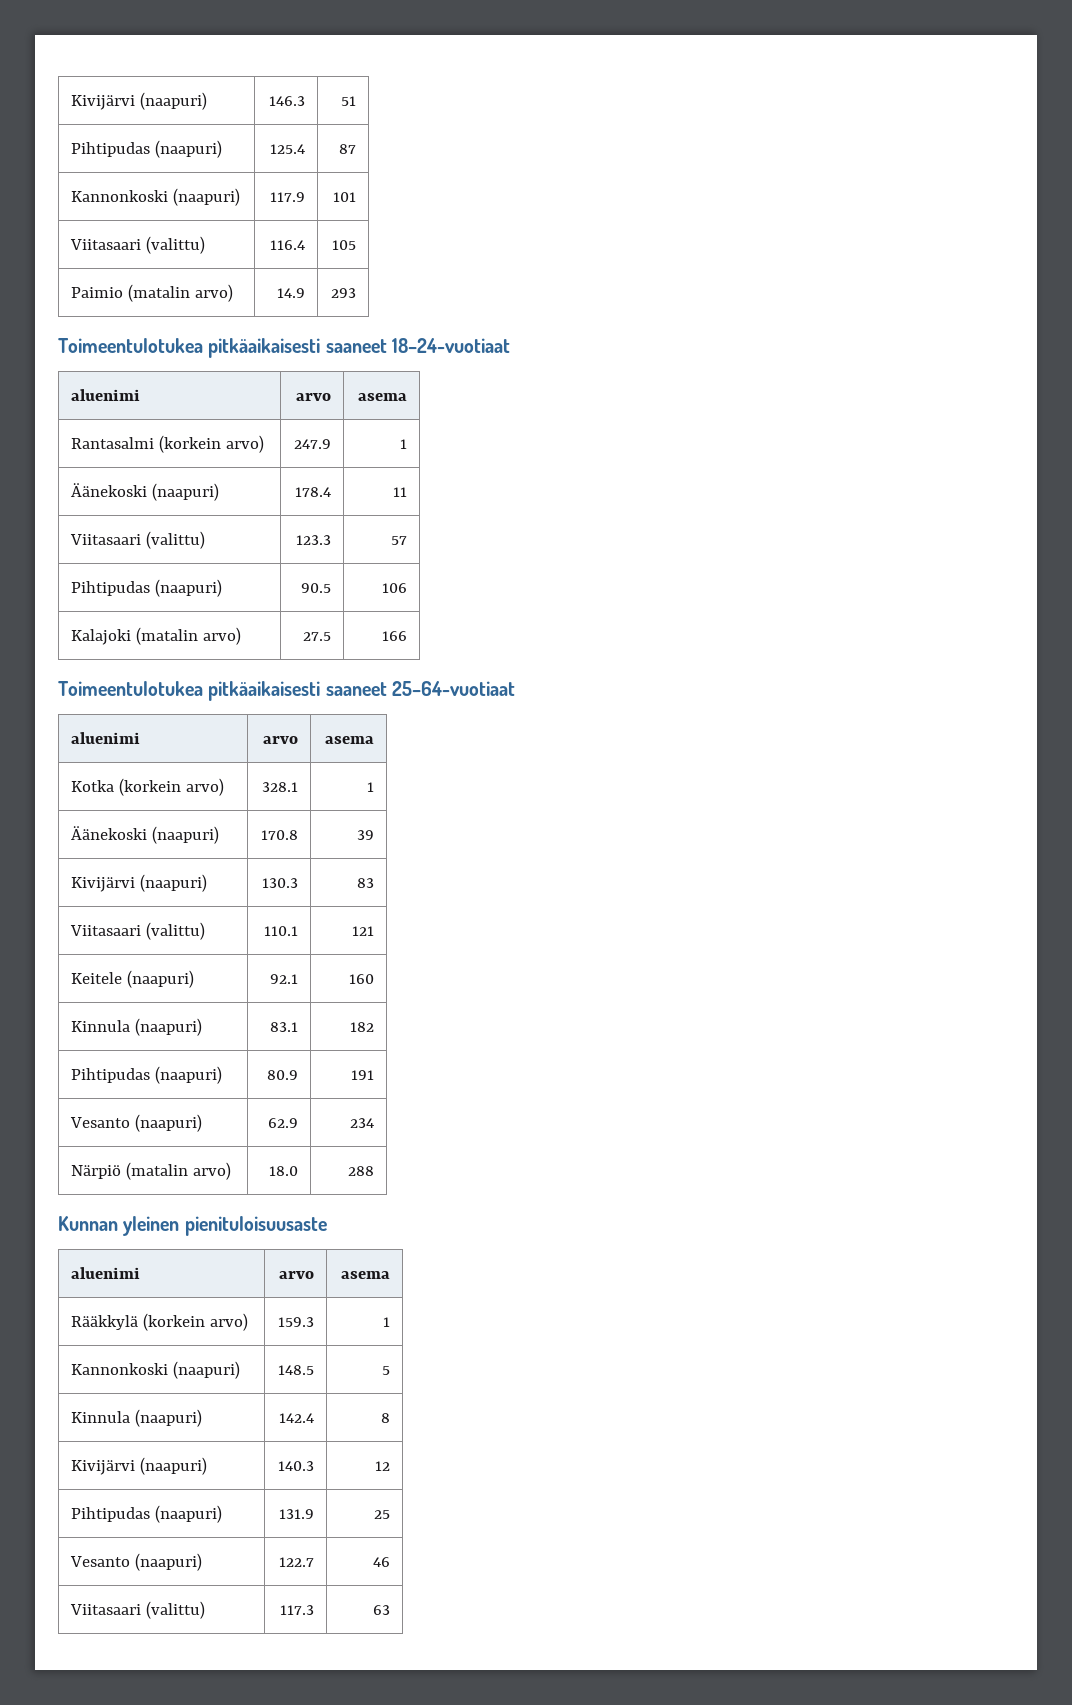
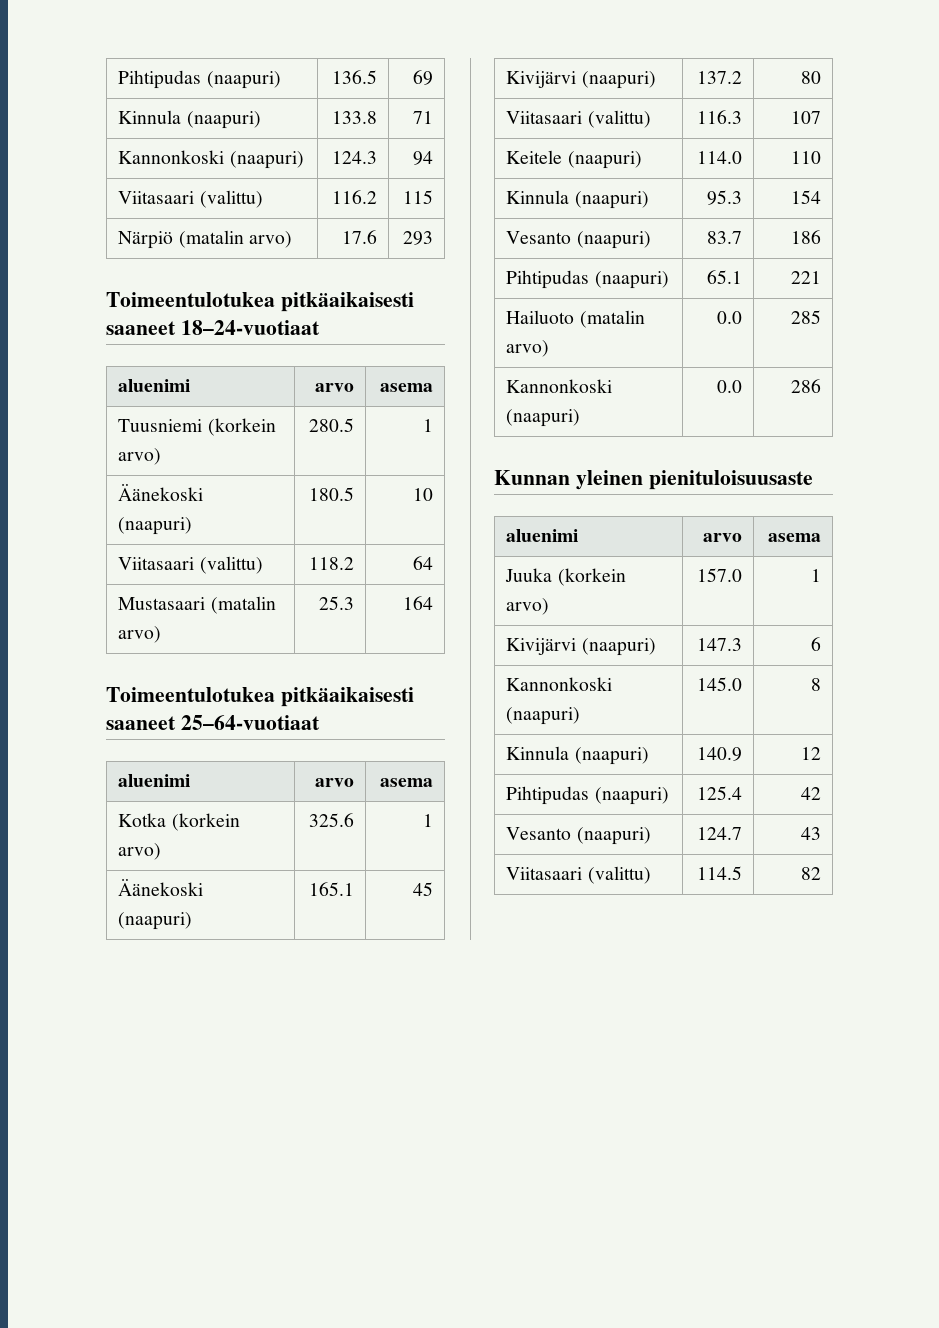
- Kivijärvi (naapuri) | 146.3 | 51
- Pihtipudas (naapuri) | 125.4 | 87
- Kannonkoski (naapuri) | 117.9 | 101
- Viitasaari (valittu) | 116.4 | 105
- Paimio (matalin arvo) | 14.9 | 293
+ Pihtipudas (naapuri) | 136.5 | 69
+ Kinnula (naapuri) | 133.8 | 71
+ Kannonkoski (naapuri) | 124.3 | 94
+ Viitasaari (valittu) | 116.2 | 115
+ Närpiö (matalin arvo) | 17.6 | 293
- Rantasalmi (korkein arvo) | 247.9 | 1
- Äänekoski (naapuri) | 178.4 | 11
- Viitasaari (valittu) | 123.3 | 57
- Pihtipudas (naapuri) | 90.5 | 106
- Kalajoki (matalin arvo) | 27.5 | 166
+ Tuusniemi (korkein arvo) | 280.5 | 1
+ Äänekoski (naapuri) | 180.5 | 10
+ Viitasaari (valittu) | 118.2 | 64
+ Mustasaari (matalin arvo) | 25.3 | 164
- Kotka (korkein arvo) | 328.1 | 1
- Äänekoski (naapuri) | 170.8 | 39
- Kivijärvi (naapuri) | 130.3 | 83
- Viitasaari (valittu) | 110.1 | 121
+ Kotka (korkein arvo) | 325.6 | 1
+ Äänekoski (naapuri) | 165.1 | 45
+ Kivijärvi (naapuri) | 137.2 | 80
+ Viitasaari (valittu) | 116.3 | 107
- Keitele (naapuri) | 92.1 | 160
- Kinnula (naapuri) | 83.1 | 182
- Pihtipudas (naapuri) | 80.9 | 191
- Vesanto (naapuri) | 62.9 | 234
- Närpiö (matalin arvo) | 18.0 | 288
+ Keitele (naapuri) | 114.0 | 110
+ Kinnula (naapuri) | 95.3 | 154
+ Vesanto (naapuri) | 83.7 | 186
+ Pihtipudas (naapuri) | 65.1 | 221
+ Hailuoto (matalin arvo) | 0.0 | 285
+ Kannonkoski (naapuri) | 0.0 | 286
- Rääkkylä (korkein arvo) | 159.3 | 1
- Kannonkoski (naapuri) | 148.5 | 5
- Kinnula (naapuri) | 142.4 | 8
- Kivijärvi (naapuri) | 140.3 | 12
+ Juuka (korkein arvo) | 157.0 | 1
+ Kivijärvi (naapuri) | 147.3 | 6
+ Kannonkoski (naapuri) | 145.0 | 8
+ Kinnula (naapuri) | 140.9 | 12
- Pihtipudas (naapuri) | 131.9 | 25
- Vesanto (naapuri) | 122.7 | 46
- Viitasaari (valittu) | 117.3 | 63
+ Pihtipudas (naapuri) | 125.4 | 42
+ Vesanto (naapuri) | 124.7 | 43
+ Viitasaari (valittu) | 114.5 | 82

